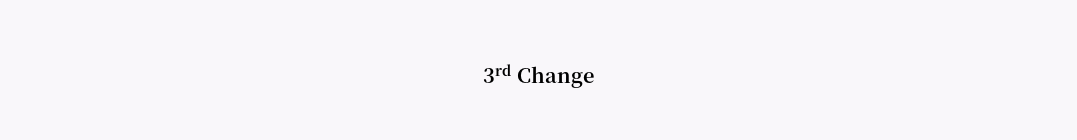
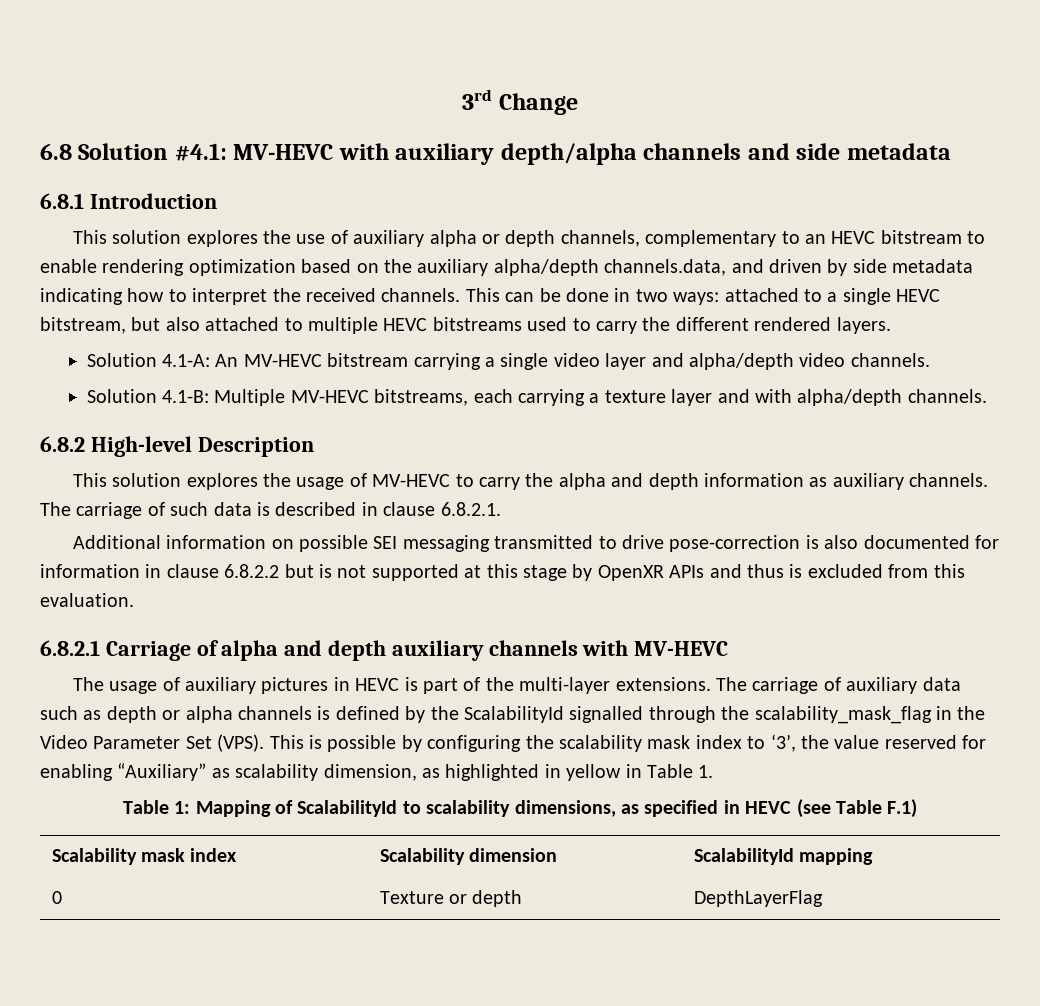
+ 6.8 Solution #4.1: MV-HEVC with auxiliary depth/alpha channels and side metadata
+ 6.8.1 Introduction
+ This solution explores the use of auxiliary alpha or depth channels, complementary to an HEVC bitstream to enable rendering optimization based on the auxiliary alpha/depth channels.data, and driven by side metadata indicating how to interpret the received channels. This can be done in two ways: attached to a single HEVC bitstream, but also attached to multiple HEVC bitstreams used to carry the different rendered layers.
+ Solution 4.1-A: An MV-HEVC bitstream carrying a single video layer and alpha/depth video channels.
+ Solution 4.1-B: Multiple MV-HEVC bitstreams, each carrying a texture layer and with alpha/depth channels.
+ 6.8.2 High-level Description
+ This solution explores the usage of MV-HEVC to carry the alpha and depth information as auxiliary channels. The carriage of such data is described in clause 6.8.2.1.
+ Additional information on possible SEI messaging transmitted to drive pose-correction is also documented for information in clause 6.8.2.2 but is not supported at this stage by OpenXR APIs and thus is excluded from this evaluation.
+ 6.8.2.1 Carriage of alpha and depth auxiliary channels with MV-HEVC
+ The usage of auxiliary pictures in HEVC is part of the multi-layer extensions. The carriage of auxiliary data such as depth or alpha channels is defined by the ScalabilityId signalled through the scalability_mask_flag in the Video Parameter Set (VPS). This is possible by configuring the scalability mask index to ‘3’, the value reserved for enabling “Auxiliary” as scalability dimension, as highlighted in yellow in Table 1.
+ Table 1: Mapping of ScalabilityId to scalability dimensions, as specified in HEVC (see Table F.1)
+ Scalability mask index | Scalability dimension | ScalabilityId mapping
+ 0 | Texture or depth | DepthLayerFlag

